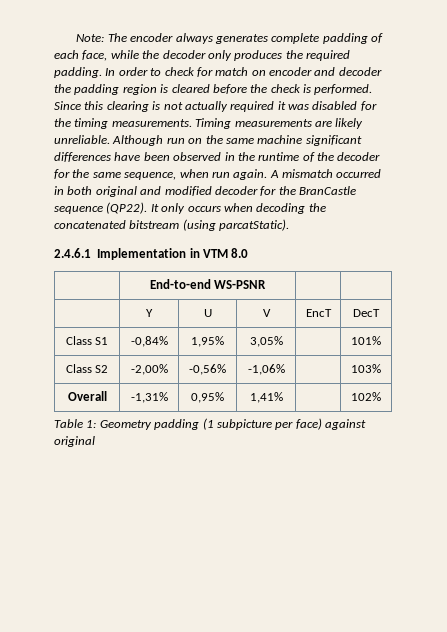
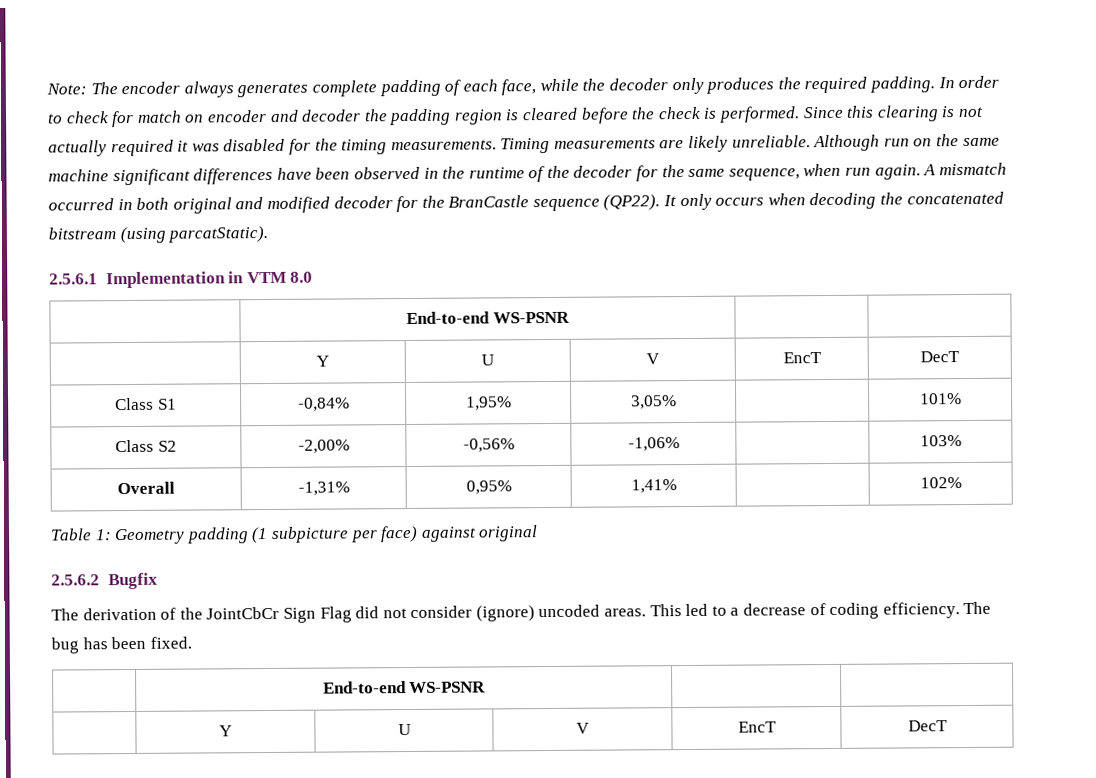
- 2.4.6.1 Implementation in VTM 8.0
+ 2.5.6.1 Implementation in VTM 8.0
+ 2.5.6.2 Bugfix
+ The derivation of the JointCbCr Sign Flag did not consider (ignore) uncoded areas. This led to a decrease of coding efficiency. The bug has been fixed.
+ | End-to-end WS-PSNR | |
+ | Y | U | V | EncT | DecT

